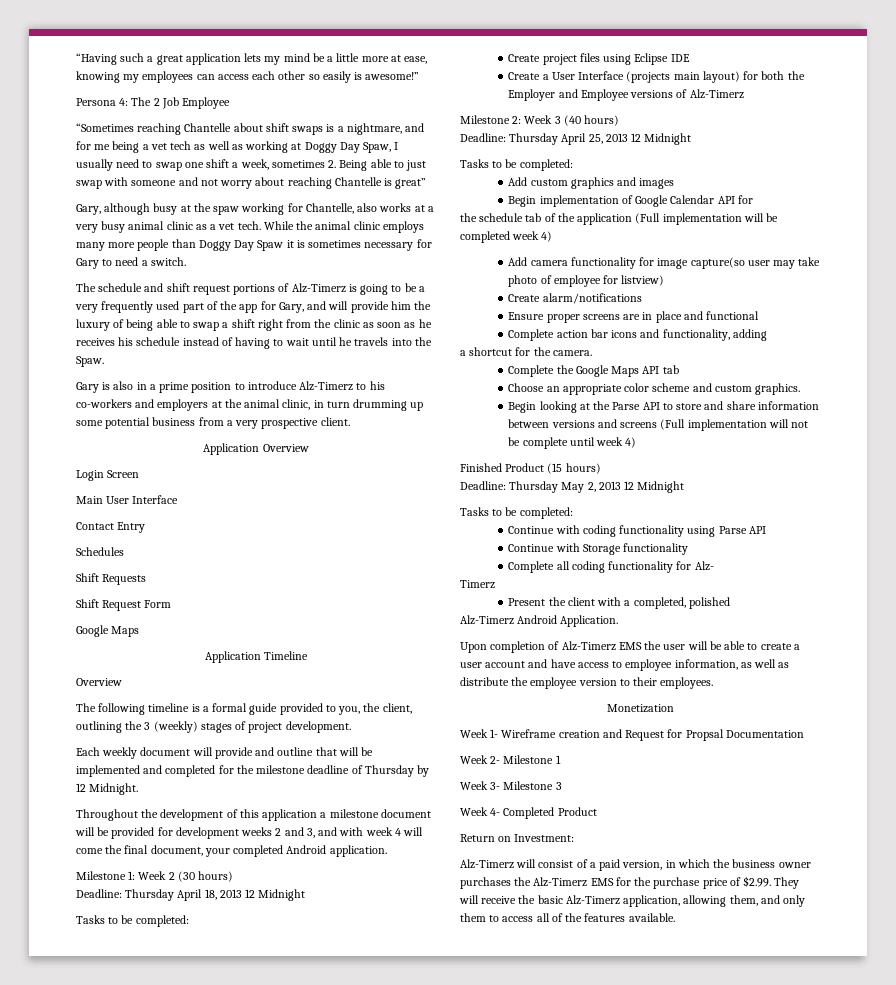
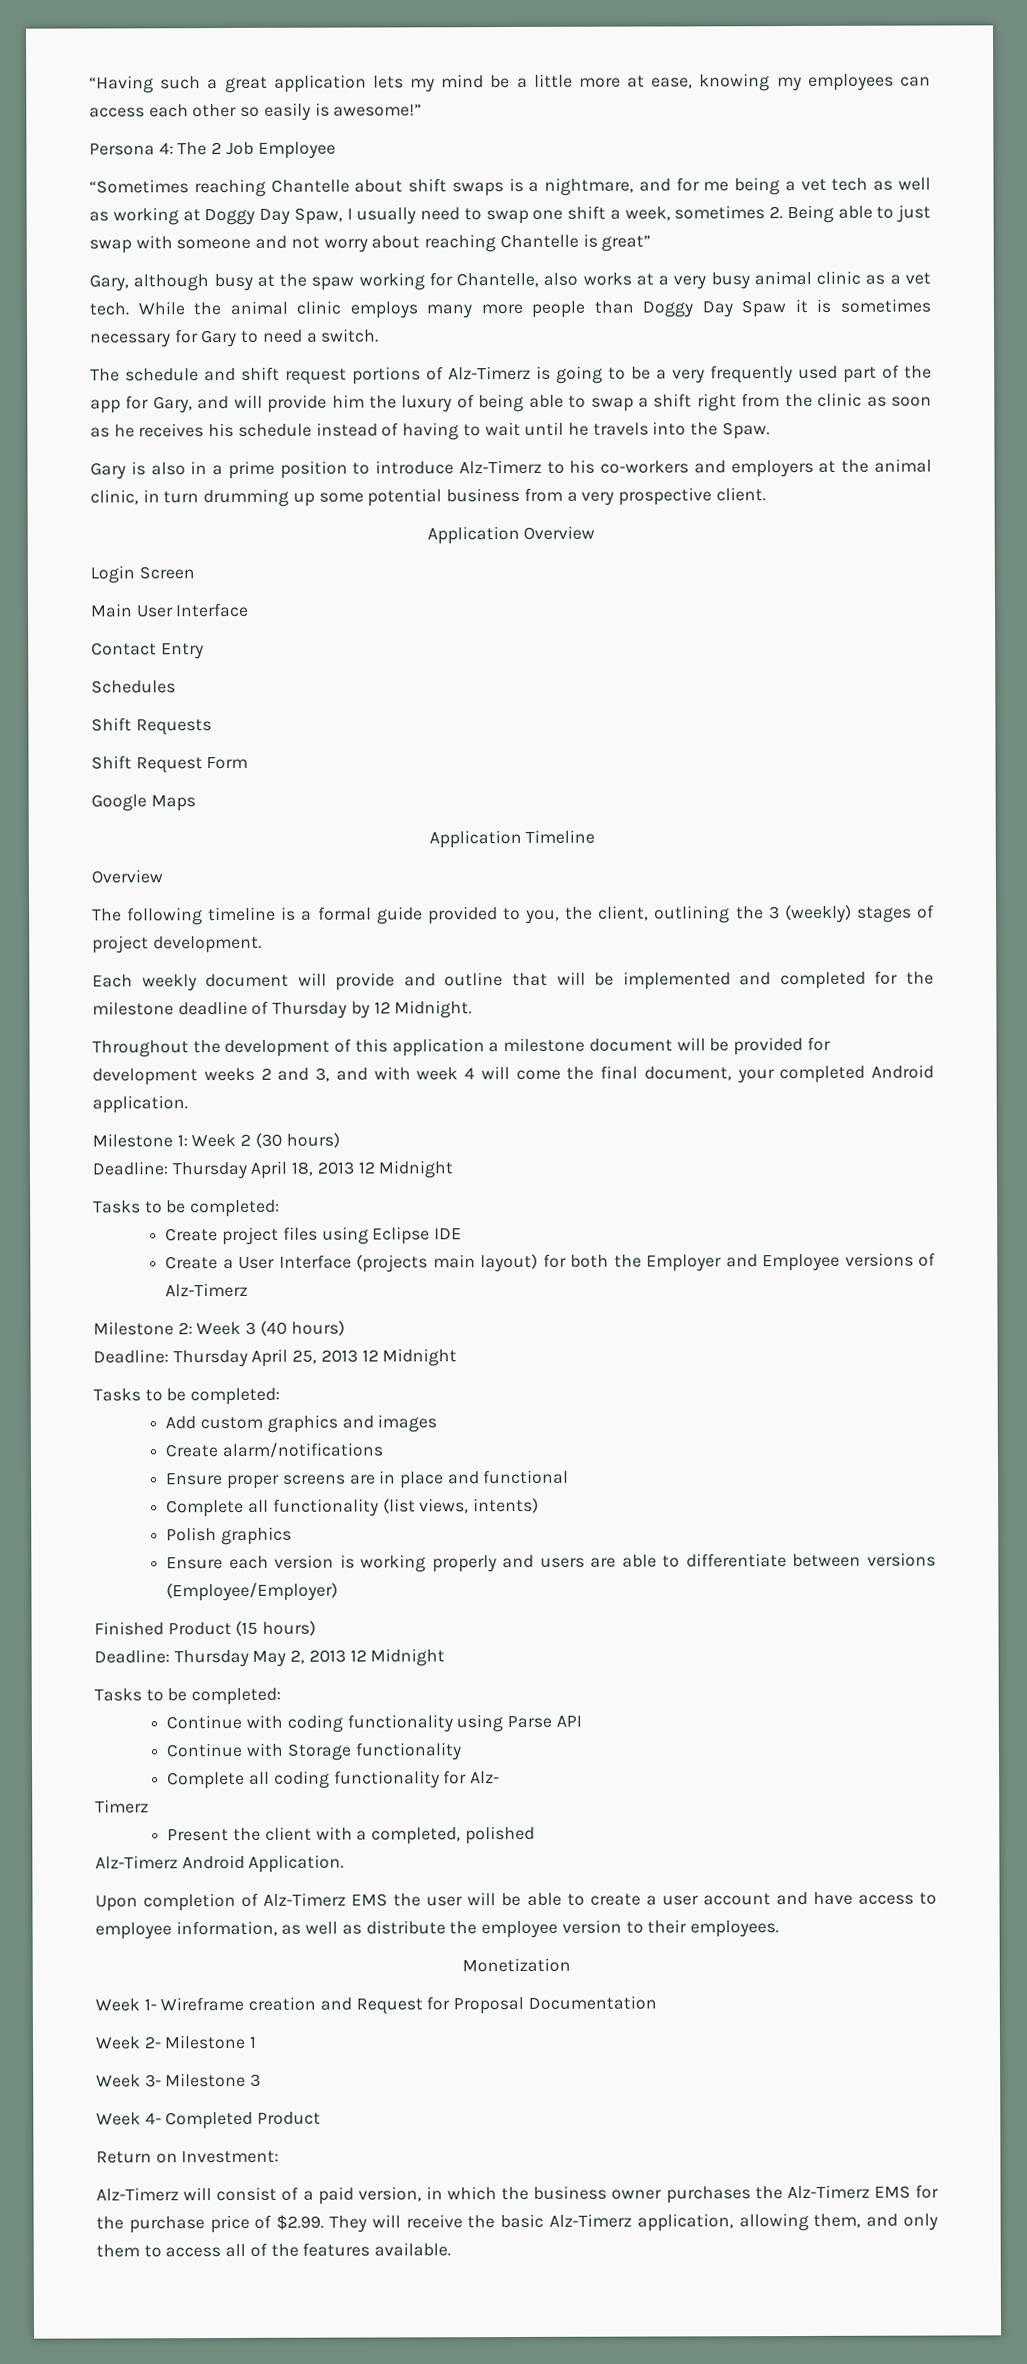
- Begin implementation of Google Calendar API for
- the schedule tab of the application (Full implementation will be completed week 4)
- Add camera functionality for image capture(so user may take photo of employee for listview)
- Complete action bar icons and functionality, adding
- a shortcut for the camera.
- Complete the Google Maps API tab
- Choose an appropriate color scheme and custom graphics.
- Begin looking at the Parse API to store and share information between versions and screens (Full implementation will not be complete until week 4)
+ Complete all functionality (list views, intents)
+ Polish graphics
+ Ensure each version is working properly and users are able to differentiate between versions (Employee/Employer)
- Week 1- Wireframe creation and Request for Propsal Documentation
+ Week 1- Wireframe creation and Request for Proposal Documentation

